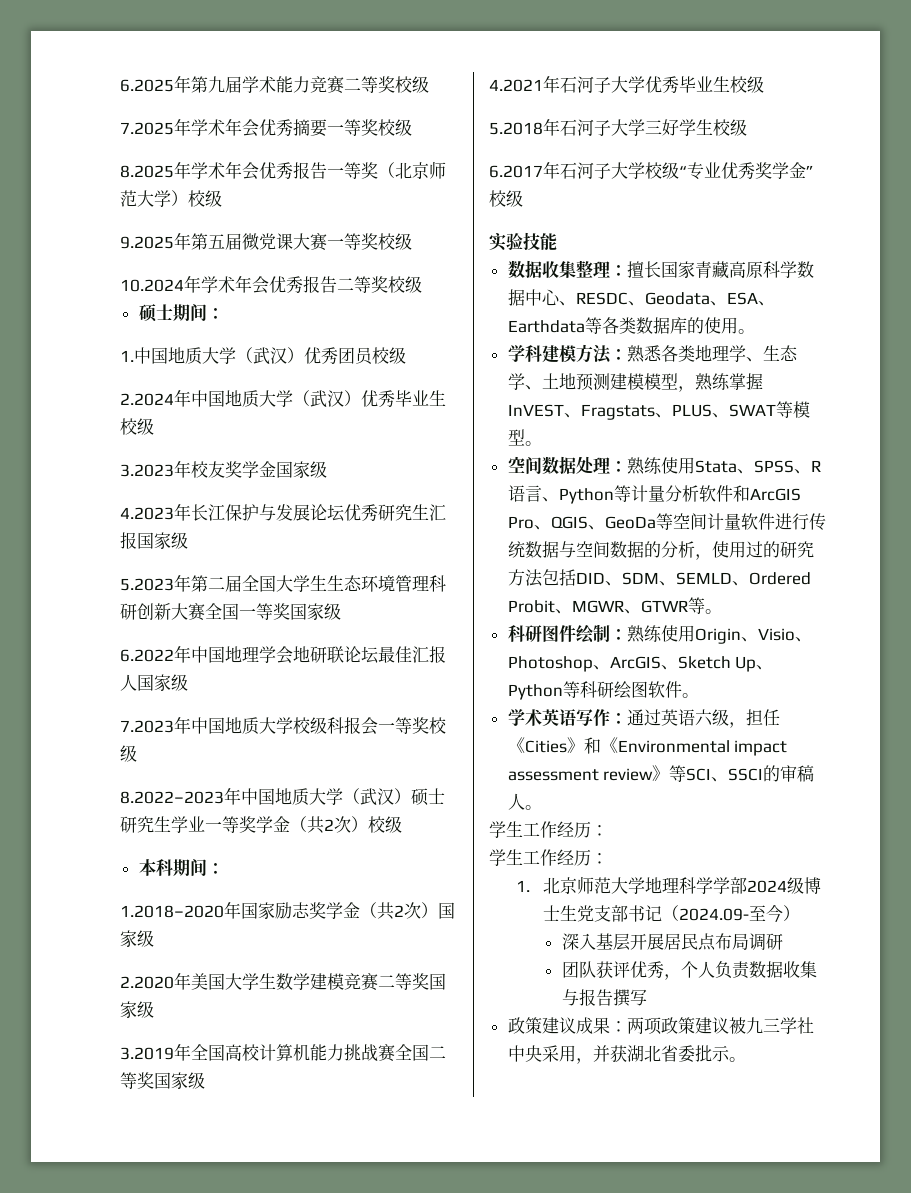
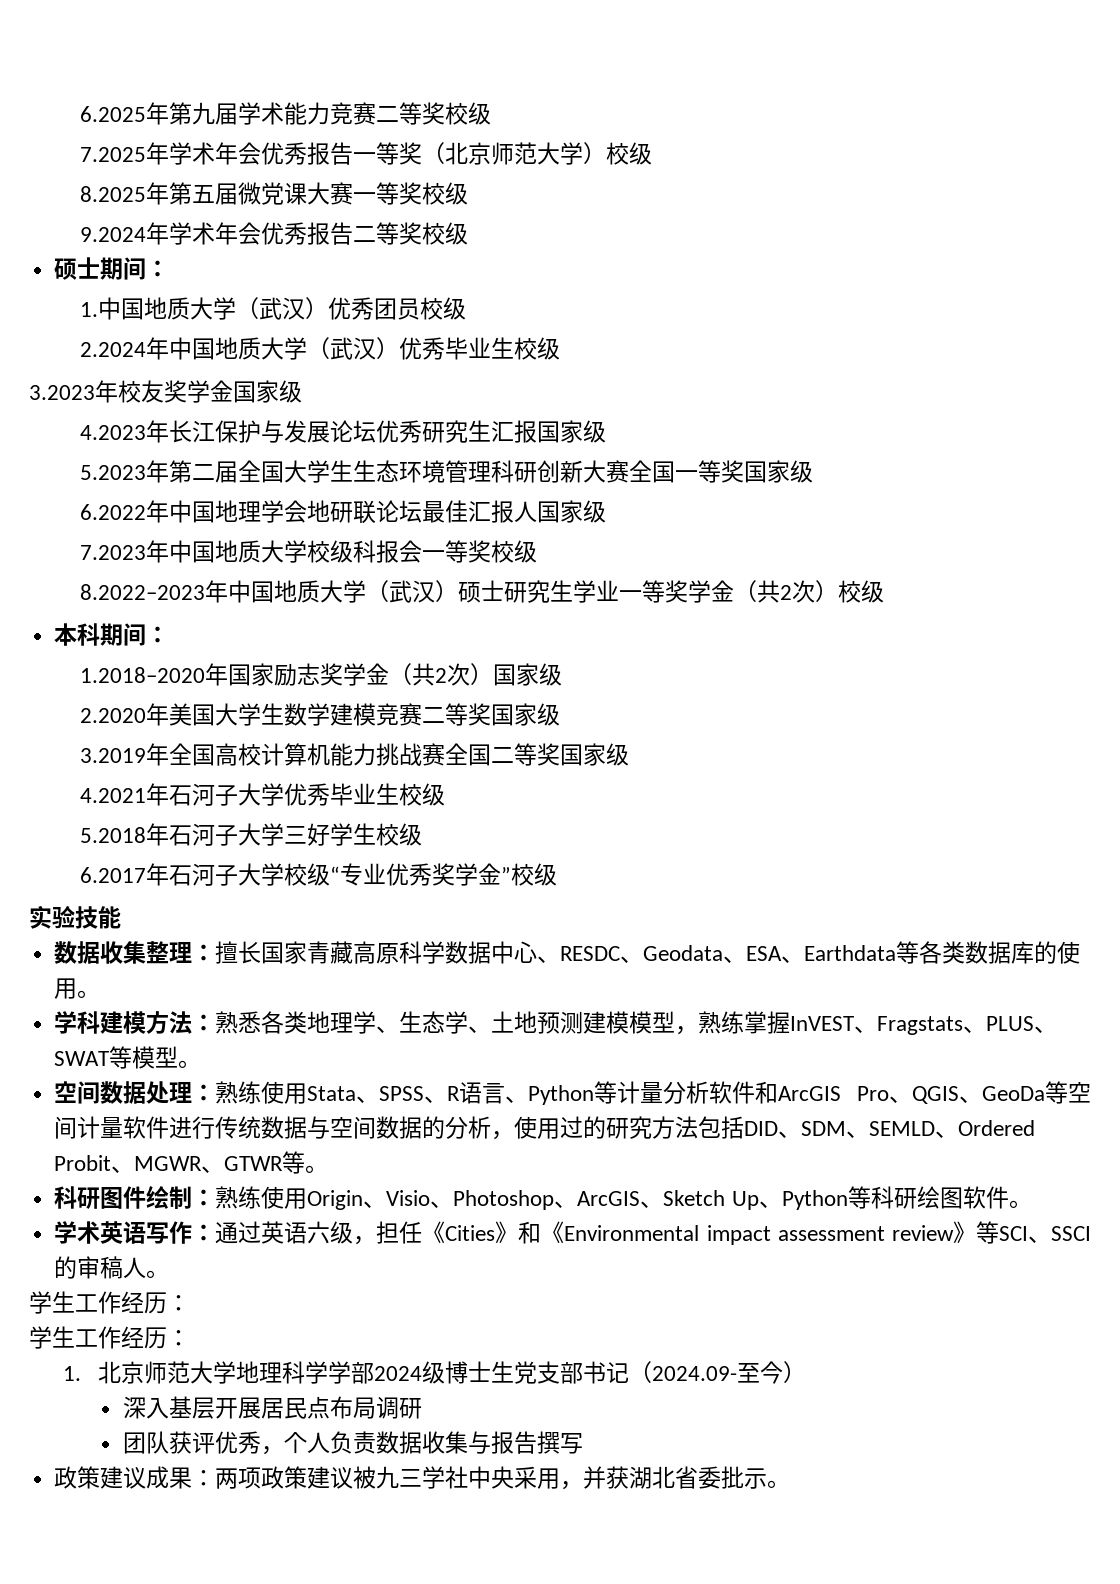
- 7.2025年学术年会优秀摘要一等奖校级
- 8.2025年学术年会优秀报告一等奖（北京师范大学）校级
+ 7.2025年学术年会优秀报告一等奖（北京师范大学）校级
- 9.2025年第五届微党课大赛一等奖校级
+ 8.2025年第五届微党课大赛一等奖校级
- 10.2024年学术年会优秀报告二等奖校级
+ 9.2024年学术年会优秀报告二等奖校级

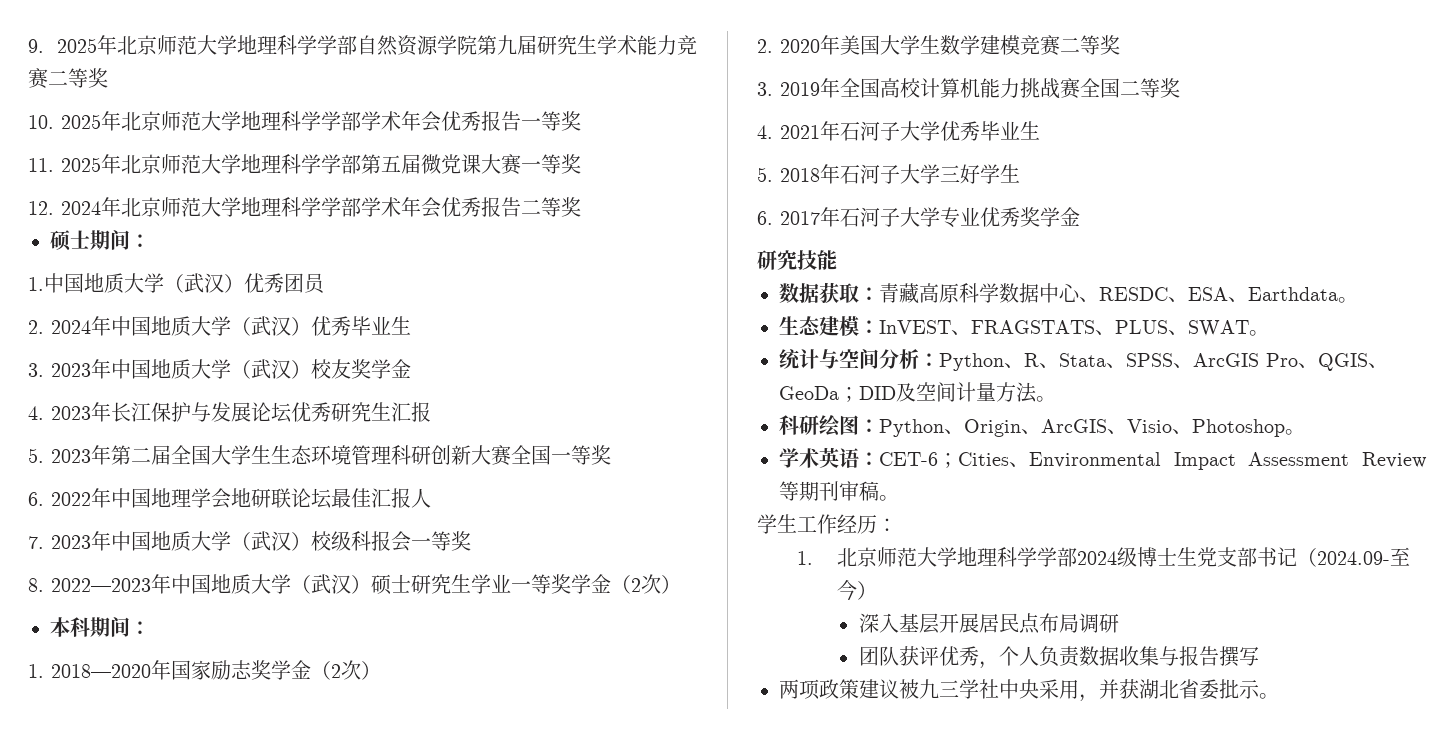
- 6.2025年第九届学术能力竞赛二等奖校级
- 7.2025年学术年会优秀报告一等奖（北京师范大学）校级
- 8.2025年第五届微党课大赛一等奖校级
- 9.2024年学术年会优秀报告二等奖校级
+ 9. 2025年北京师范大学地理科学学部自然资源学院第九届研究生学术能力竞赛二等奖
+ 10. 2025年北京师范大学地理科学学部学术年会优秀报告一等奖
+ 11. 2025年北京师范大学地理科学学部第五届微党课大赛一等奖
+ 12. 2024年北京师范大学地理科学学部学术年会优秀报告二等奖
- 1.中国地质大学（武汉）优秀团员校级
- 2.2024年中国地质大学（武汉）优秀毕业生校级
- 3.2023年校友奖学金国家级
- 4.2023年长江保护与发展论坛优秀研究生汇报国家级
- 5.2023年第二届全国大学生生态环境管理科研创新大赛全国一等奖国家级
- 6.2022年中国地理学会地研联论坛最佳汇报人国家级
- 7.2023年中国地质大学校级科报会一等奖校级
- 8.2022–2023年中国地质大学（武汉）硕士研究生学业一等奖学金（共2次）校级
+ 1.中国地质大学（武汉）优秀团员
+ 2. 2024年中国地质大学（武汉）优秀毕业生
+ 3. 2023年中国地质大学（武汉）校友奖学金
+ 4. 2023年长江保护与发展论坛优秀研究生汇报
+ 5. 2023年第二届全国大学生生态环境管理科研创新大赛全国一等奖
+ 6. 2022年中国地理学会地研联论坛最佳汇报人
+ 7. 2023年中国地质大学（武汉）校级科报会一等奖
+ 8. 2022—2023年中国地质大学（武汉）硕士研究生学业一等奖学金（2次）
- 1.2018–2020年国家励志奖学金（共2次）国家级
- 2.2020年美国大学生数学建模竞赛二等奖国家级
- 3.2019年全国高校计算机能力挑战赛全国二等奖国家级
- 4.2021年石河子大学优秀毕业生校级
- 5.2018年石河子大学三好学生校级
- 6.2017年石河子大学校级“专业优秀奖学金”校级
- 实验技能
+ 1. 2018—2020年国家励志奖学金（2次）
+ 2. 2020年美国大学生数学建模竞赛二等奖
+ 3. 2019年全国高校计算机能力挑战赛全国二等奖
+ 4. 2021年石河子大学优秀毕业生
+ 5. 2018年石河子大学三好学生
+ 6. 2017年石河子大学专业优秀奖学金
+ 研究技能
- 数据收集整理：擅长国家青藏高原科学数据中心、RESDC、Geodata、ESA、Earthdata等各类数据库的使用。
- 学科建模方法：熟悉各类地理学、生态学、土地预测建模模型，熟练掌握InVEST、Fragstats、PLUS、SWAT等模型。
- 空间数据处理：熟练使用Stata、SPSS、R语言、Python等计量分析软件和ArcGIS Pro、QGIS、GeoDa等空间计量软件进行传统数据与空间数据的分析，使用过的研究方法包括DID、SDM、SEMLD、Ordered Probit、MGWR、GTWR等。
- 科研图件绘制：熟练使用Origin、Visio、Photoshop、ArcGIS、Sketch Up、Python等科研绘图软件。
- 学术英语写作：通过英语六级，担任《Cities》和《Environmental impact assessment review》等SCI、SSCI的审稿人。
- 学生工作经历：
+ 数据获取：青藏高原科学数据中心、RESDC、ESA、Earthdata。
+ 生态建模：InVEST、FRAGSTATS、PLUS、SWAT。
+ 统计与空间分析：Python、R、Stata、SPSS、ArcGIS Pro、QGIS、GeoDa；DID及空间计量方法。
+ 科研绘图：Python、Origin、ArcGIS、Visio、Photoshop。
+ 学术英语：CET-6；Cities、Environmental Impact Assessment Review等期刊审稿。
- 政策建议成果：两项政策建议被九三学社中央采用，并获湖北省委批示。
+ 两项政策建议被九三学社中央采用，并获湖北省委批示。

